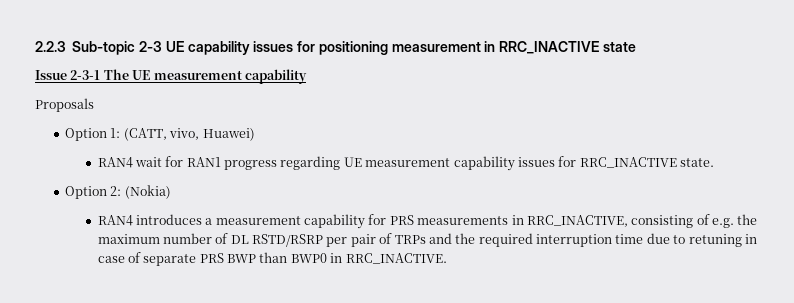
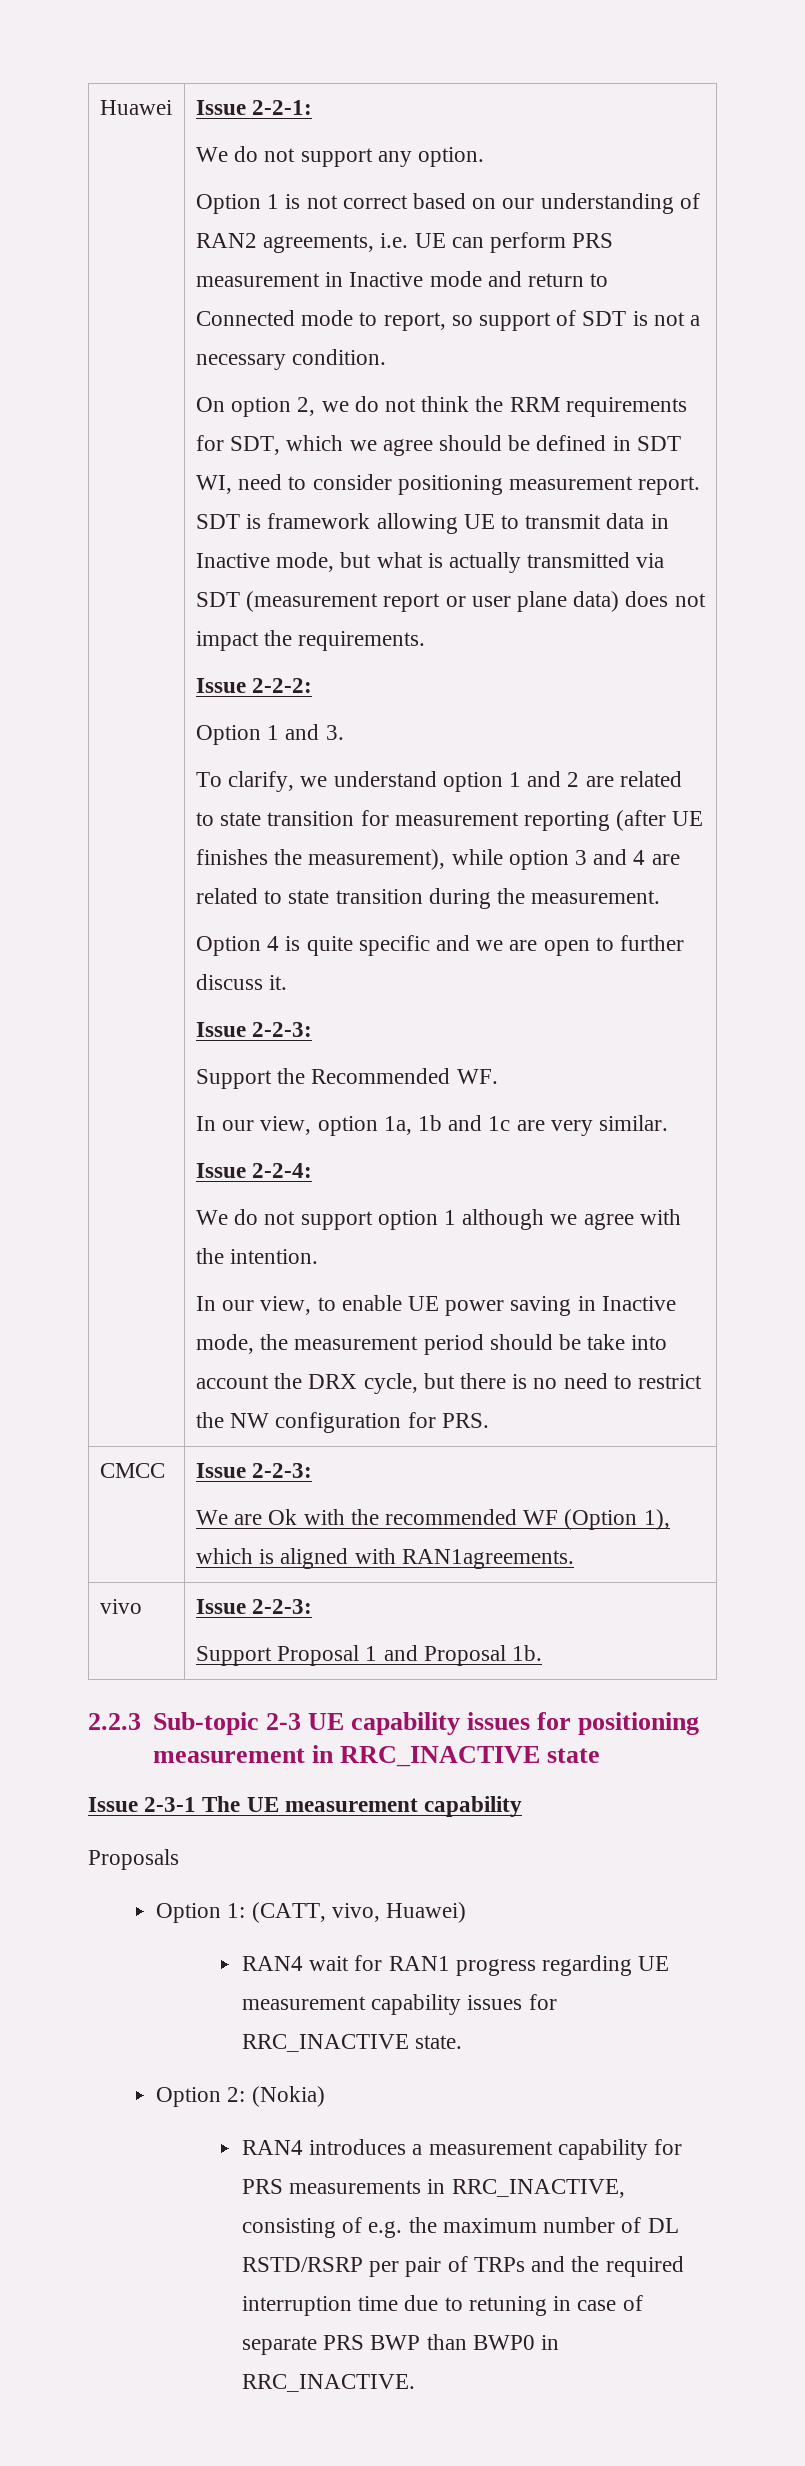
+ Huawei | Issue 2-2-1:
+ We do not support any option.
+ Option 1 is not correct based on our understanding of RAN2 agreements, i.e. UE can perform PRS measurement in Inactive mode and return to Connected mode to report, so support of SDT is not a necessary condition.
+ On option 2, we do not think the RRM requirements for SDT, which we agree should be defined in SDT WI, need to consider positioning measurement report. SDT is framework allowing UE to transmit data in Inactive mode, but what is actually transmitted via SDT (measurement report or user plane data) does not impact the requirements.
+ Issue 2-2-2:
+ Option 1 and 3.
+ To clarify, we understand option 1 and 2 are related to state transition for measurement reporting (after UE finishes the measurement), while option 3 and 4 are related to state transition during the measurement.
+ Option 4 is quite specific and we are open to further discuss it.
+ Issue 2-2-3:
+ Support the Recommended WF.
+ In our view, option 1a, 1b and 1c are very similar.
+ Issue 2-2-4:
+ We do not support option 1 although we agree with the intention.
+ In our view, to enable UE power saving in Inactive mode, the measurement period should be take into account the DRX cycle, but there is no need to restrict the NW configuration for PRS.
+ CMCC | Issue 2-2-3:
+ We are Ok with the recommended WF (Option 1), which is aligned with RAN1agreements.
+ vivo | Issue 2-2-3:
+ Support Proposal 1 and Proposal 1b.

